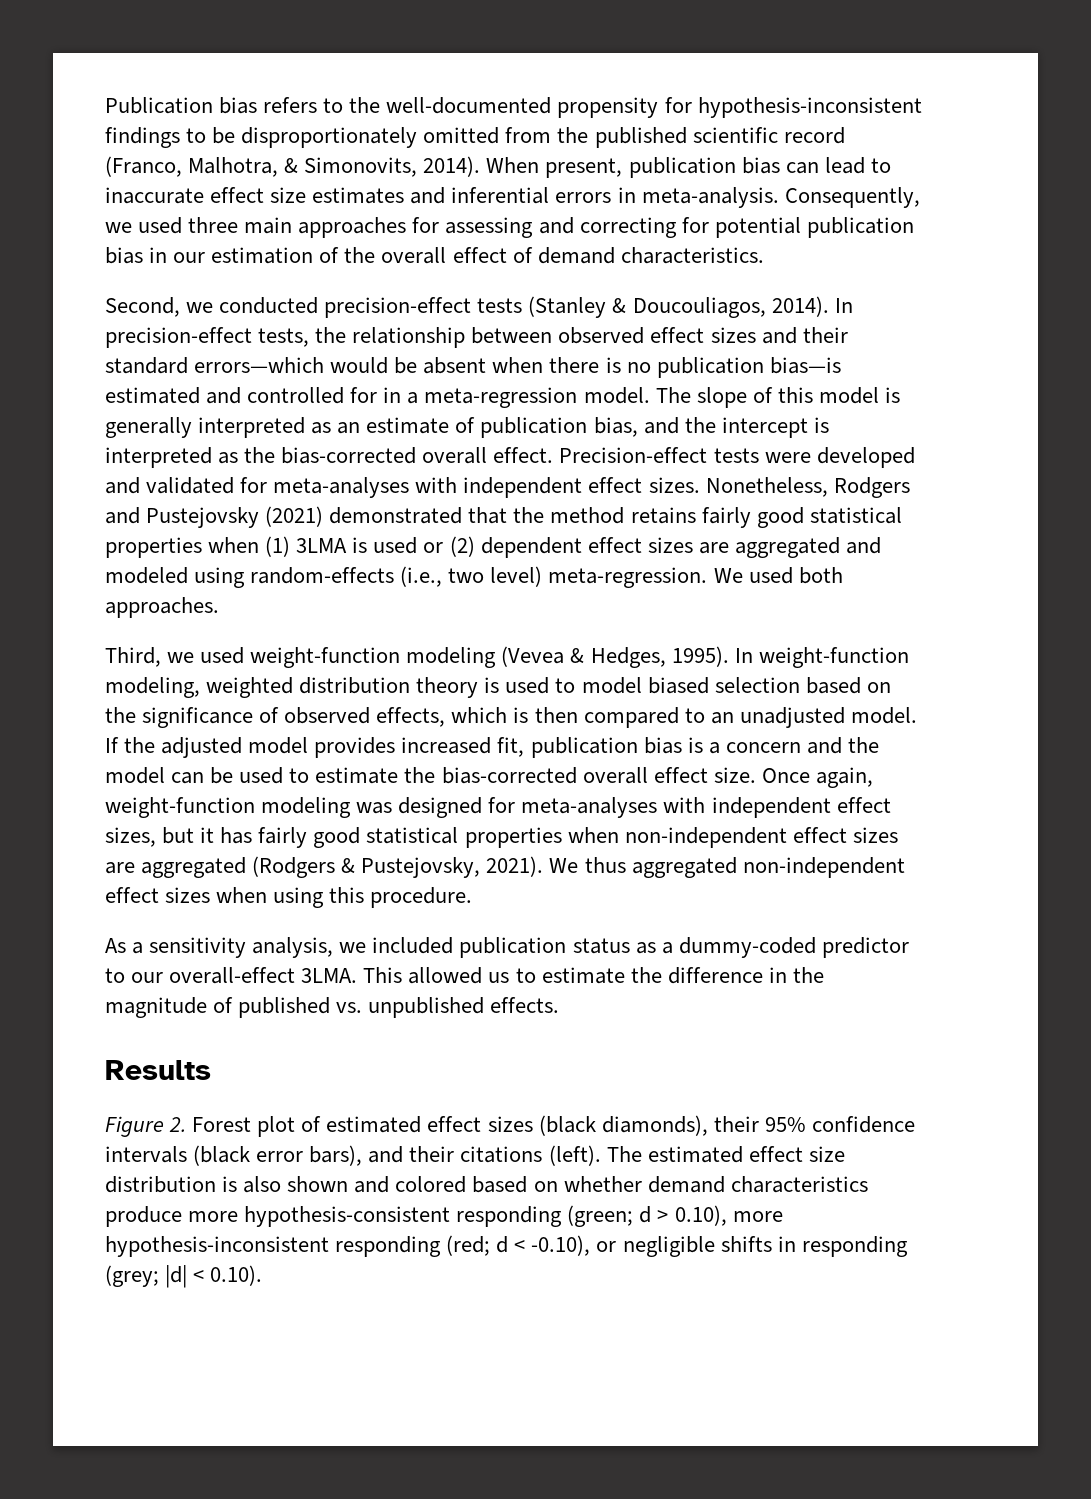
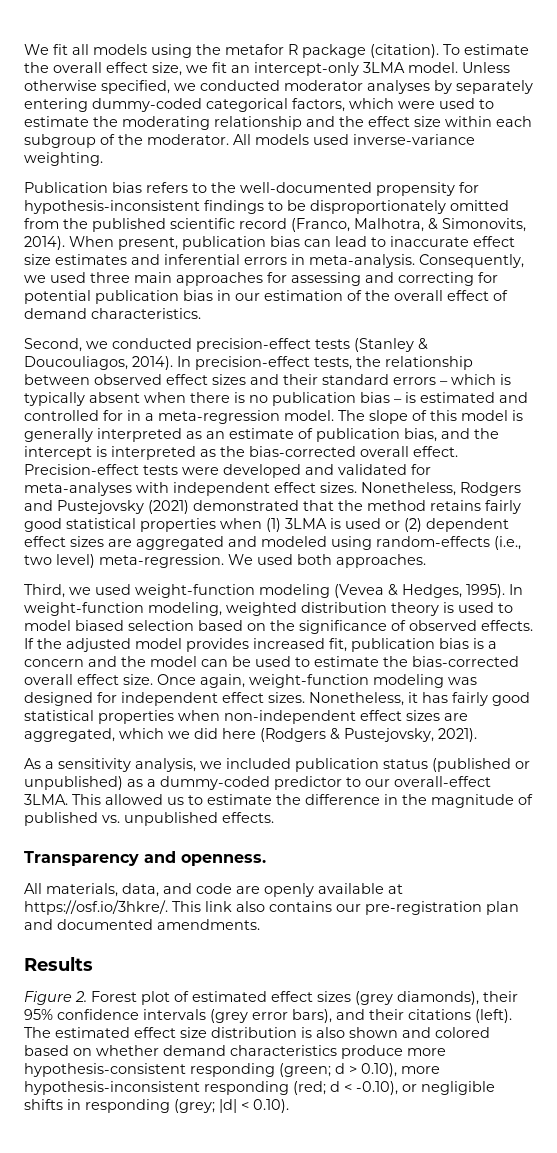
+ We fit all models using the metafor R package (citation). To estimate the overall effect size, we fit an intercept-only 3LMA model. Unless otherwise specified, we conducted moderator analyses by separately entering dummy-coded categorical factors, which were used to estimate the moderating relationship and the effect size within each subgroup of the moderator. All models used inverse-variance weighting.
- In precision-effect tests, the relationship between observed effect sizes and their standard errors—which would be absent when there is no publication bias—is estimated and controlled for in a meta-regression model.
+ In precision-effect tests, the relationship between observed effect sizes and their standard errors – which is typically absent when there is no publication bias – is estimated and controlled for in a meta-regression model.
- In weight-function modeling, weighted distribution theory is used to model biased selection based on the significance of observed effects, which is then compared to an unadjusted model.
+ In weight-function modeling, weighted distribution theory is used to model biased selection based on the significance of observed effects.
- Once again, weight-function modeling was designed for meta-analyses with independent effect sizes, but it has fairly good statistical properties when non-independent effect sizes are aggregated (Rodgers & Pustejovsky, 2021). We thus aggregated non-independent effect sizes when using this procedure.
+ Once again, weight-function modeling was designed for independent effect sizes. Nonetheless, it has fairly good statistical properties when non-independent effect sizes are aggregated, which we did here (Rodgers & Pustejovsky, 2021).
- As a sensitivity analysis, we included publication status as a dummy-coded predictor to our overall-effect 3LMA.
+ As a sensitivity analysis, we included publication status (published or unpublished) as a dummy-coded predictor to our overall-effect 3LMA.
+ Transparency and openness.
+ All materials, data, and code are openly available at https://osf.io/3hkre/. This link also contains our pre-registration plan and documented amendments.
- Figure 2. Forest plot of estimated effect sizes (black diamonds), their 95% confidence intervals (black error bars), and their citations (left).
+ Figure 2. Forest plot of estimated effect sizes (grey diamonds), their 95% confidence intervals (grey error bars), and their citations (left).

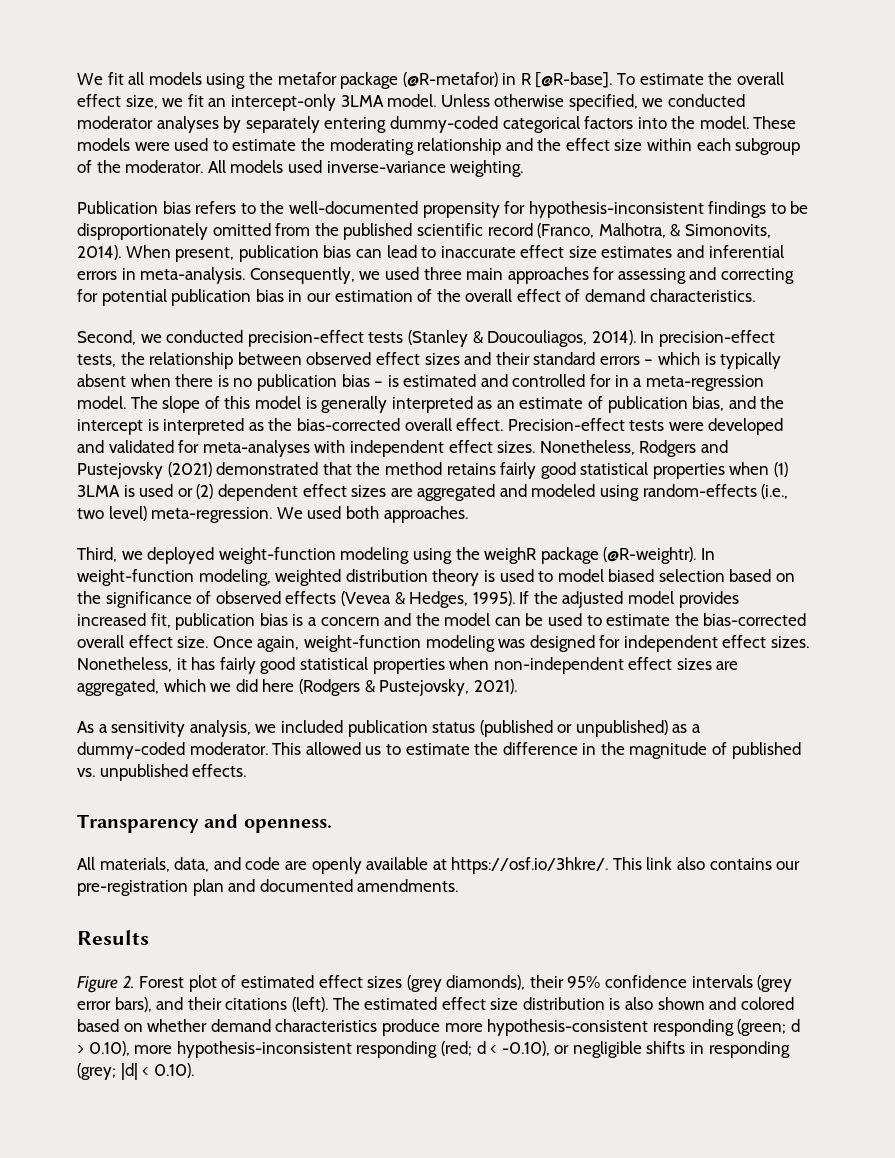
- We fit all models using the metafor R package (citation).
+ We fit all models using the metafor package (@R-metafor) in R [@R-base].
- Unless otherwise specified, we conducted moderator analyses by separately entering dummy-coded categorical factors, which were used to estimate the moderating relationship and the effect size within each subgroup of the moderator.
+ Unless otherwise specified, we conducted moderator analyses by separately entering dummy-coded categorical factors into the model. These models were used to estimate the moderating relationship and the effect size within each subgroup of the moderator.
- Third, we used weight-function modeling (Vevea & Hedges, 1995).
+ Third, we deployed weight-function modeling using the weighR package (@R-weightr).
- In weight-function modeling, weighted distribution theory is used to model biased selection based on the significance of observed effects.
+ In weight-function modeling, weighted distribution theory is used to model biased selection based on the significance of observed effects (Vevea & Hedges, 1995).
- As a sensitivity analysis, we included publication status (published or unpublished) as a dummy-coded predictor to our overall-effect 3LMA.
+ As a sensitivity analysis, we included publication status (published or unpublished) as a dummy-coded moderator.

